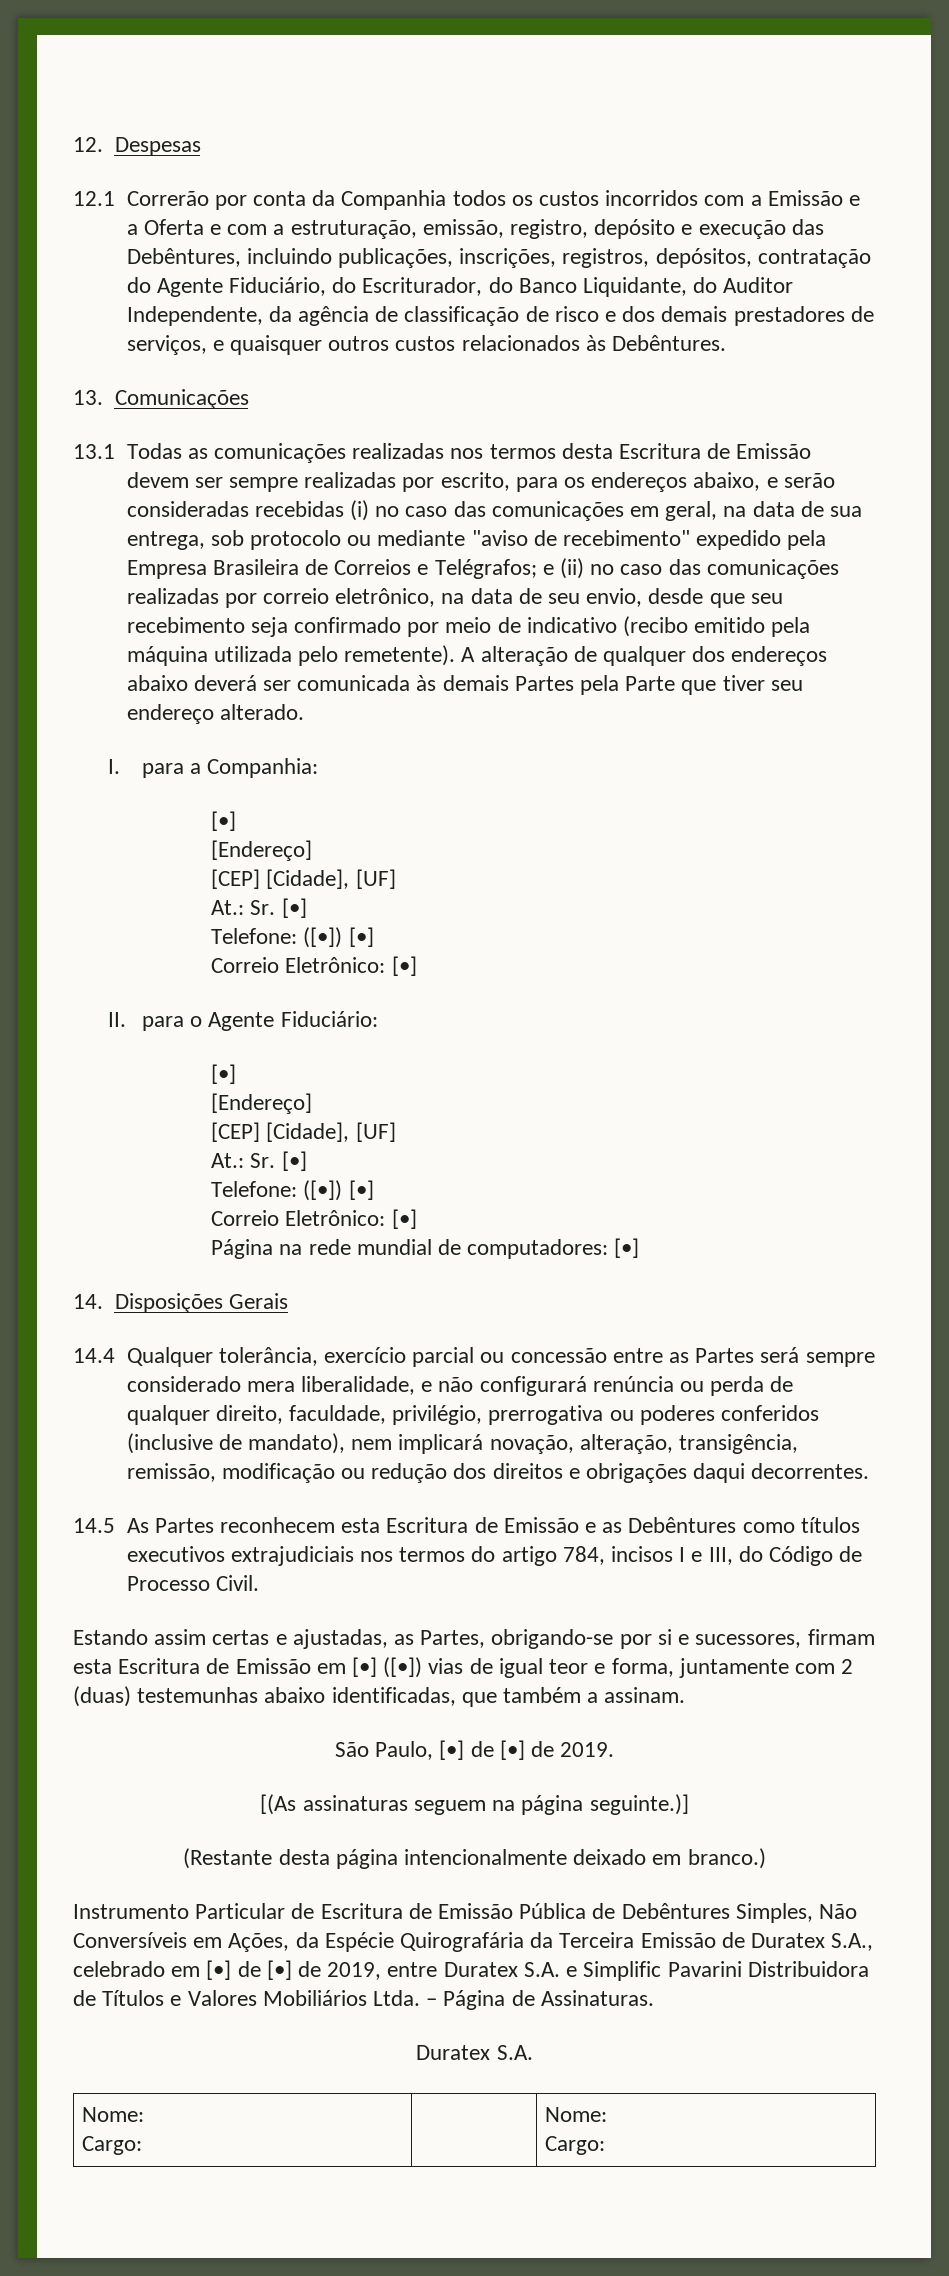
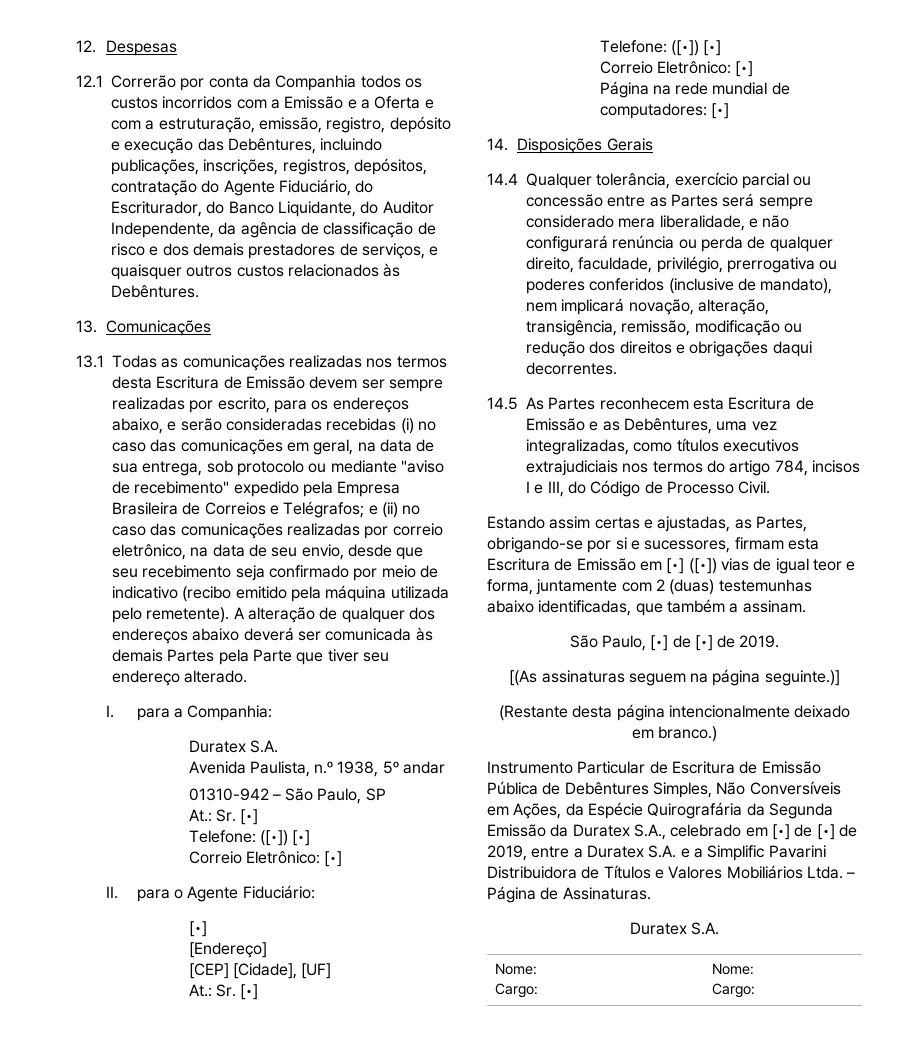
  I. para a Companhia:
- [•]
- [Endereço]
- [CEP] [Cidade], [UF]
+ Duratex S.A.
+ Avenida Paulista, n.º 1938, 5º andar
+ 01310-942 – São Paulo, SP
- 14.5 As Partes reconhecem esta Escritura de Emissão e as Debêntures como títulos executivos extrajudiciais nos termos do artigo 784, incisos I e III, do Código de Processo Civil.
+ 14.5 As Partes reconhecem esta Escritura de Emissão e as Debêntures, uma vez integralizadas, como títulos executivos extrajudiciais nos termos do artigo 784, incisos I e III, do Código de Processo Civil.
- Instrumento Particular de Escritura de Emissão Pública de Debêntures Simples, Não Conversíveis em Ações, da Espécie Quirografária da Terceira Emissão de Duratex S.A., celebrado em [•] de [•] de 2019, entre Duratex S.A. e Simplific Pavarini Distribuidora de Títulos e Valores Mobiliários Ltda.
+ Instrumento Particular de Escritura de Emissão Pública de Debêntures Simples, Não Conversíveis em Ações, da Espécie Quirografária da Segunda Emissão da Duratex S.A., celebrado em [•] de [•] de 2019, entre a Duratex S.A. e a Simplific Pavarini Distribuidora de Títulos e Valores Mobiliários Ltda.

